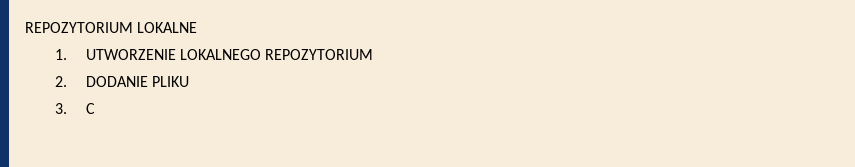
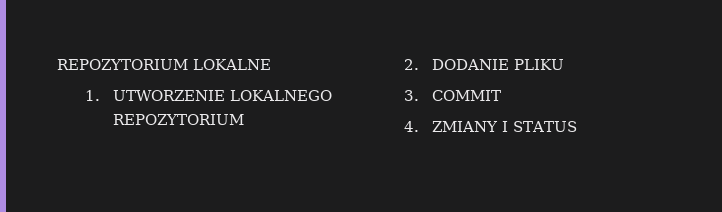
- 3. C
+ 3. COMMIT
+ 4. ZMIANY I STATUS

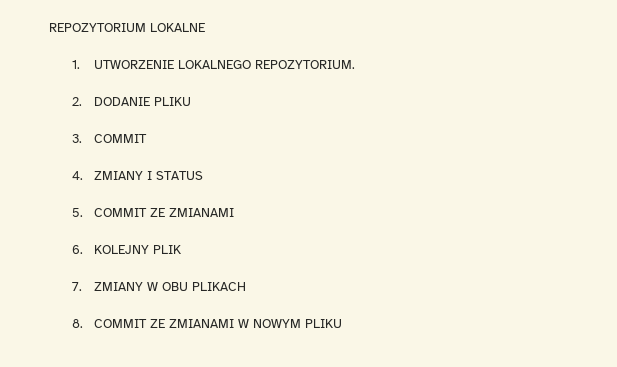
- 1. UTWORZENIE LOKALNEGO REPOZYTORIUM
+ 1. UTWORZENIE LOKALNEGO REPOZYTORIUM.
+ 5. COMMIT ZE ZMIANAMI
+ 6. KOLEJNY PLIK
+ 7. ZMIANY W OBU PLIKACH
+ 8. COMMIT ZE ZMIANAMI W NOWYM PLIKU

